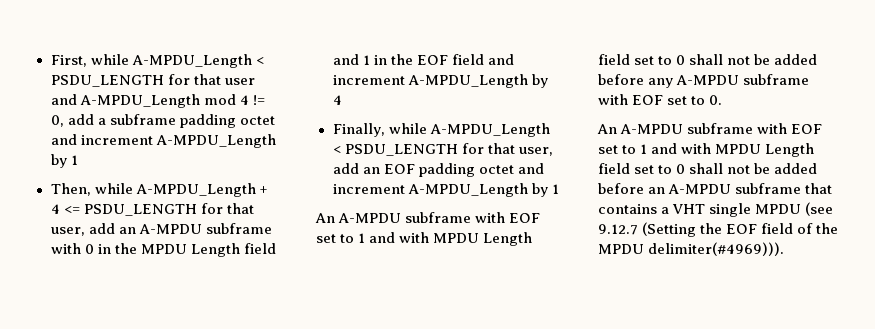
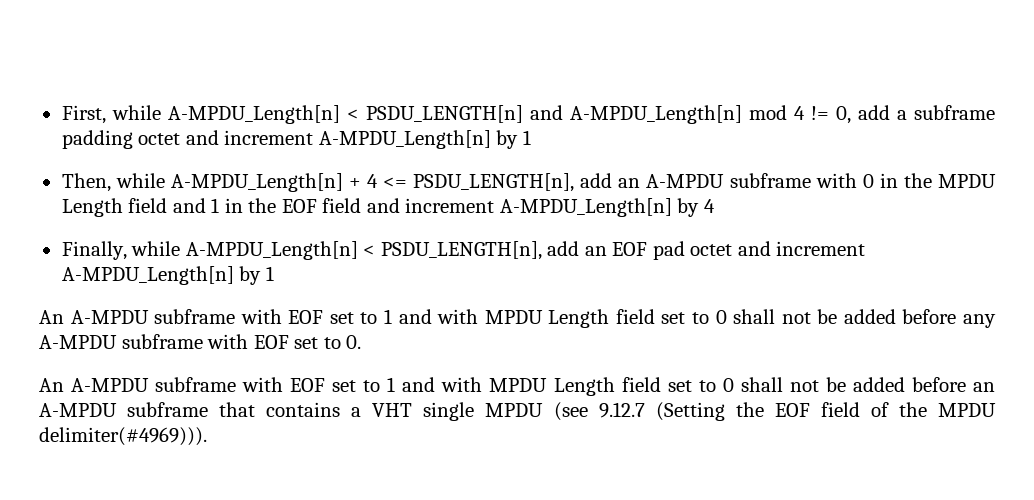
- First, while A-MPDU_Length < PSDU_LENGTH for that user and A-MPDU_Length mod 4 != 0, add a subframe padding octet and increment A-MPDU_Length by 1
+ First, while A-MPDU_Length[n] < PSDU_LENGTH[n] and A-MPDU_Length[n] mod 4 != 0, add a subframe padding octet and increment A-MPDU_Length[n] by 1
- Then, while A-MPDU_Length + 4 <= PSDU_LENGTH for that user, add an A-MPDU subframe with 0 in the MPDU Length field and 1 in the EOF field and increment A-MPDU_Length by 4
+ Then, while A-MPDU_Length[n] + 4 <= PSDU_LENGTH[n], add an A-MPDU subframe with 0 in the MPDU Length field and 1 in the EOF field and increment A-MPDU_Length[n] by 4
- Finally, while A-MPDU_Length < PSDU_LENGTH for that user, add an EOF padding octet and increment A-MPDU_Length by 1
+ Finally, while A-MPDU_Length[n] < PSDU_LENGTH[n], add an EOF pad octet and increment A-MPDU_Length[n] by 1

